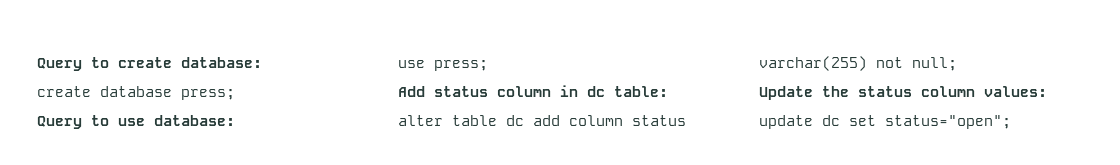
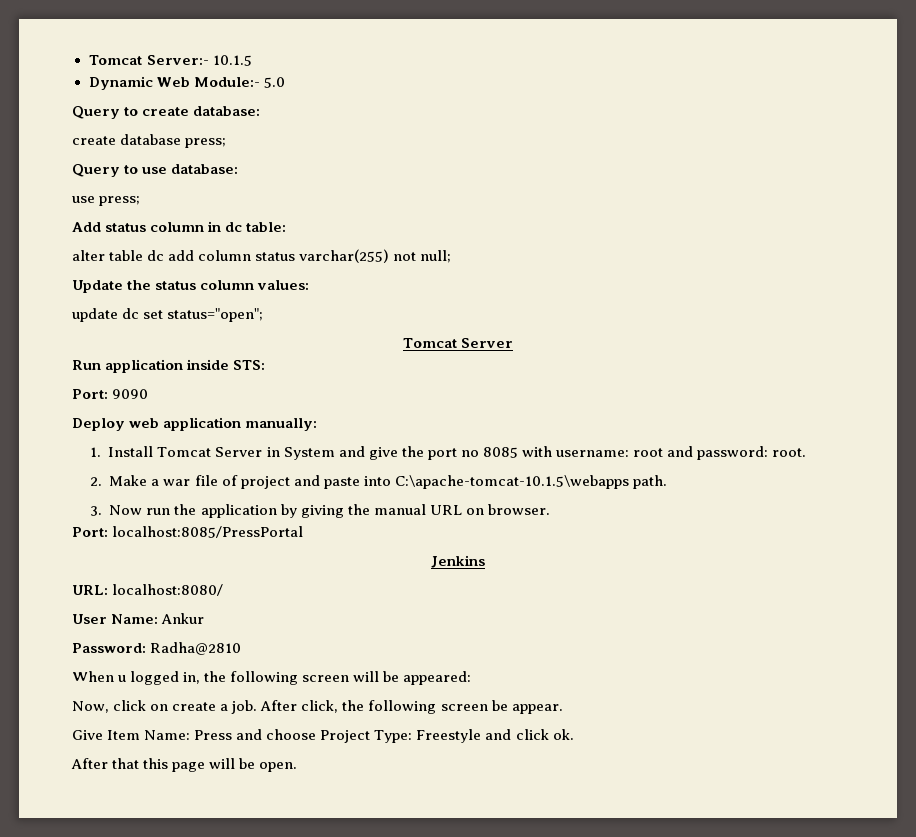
+ Tomcat Server:- 10.1.5
+ Dynamic Web Module:- 5.0
  update dc set status="open";
+ Tomcat Server
+ Run application inside STS:
+ Port: 9090
+ Deploy web application manually:
+ 1. Install Tomcat Server in System and give the port no 8085 with username: root and password: root.
+ 2. Make a war file of project and paste into C:\apache-tomcat-10.1.5\webapps path.
+ 3. Now run the application by giving the manual URL on browser.
+ Port: localhost:8085/PressPortal
+ Jenkins
+ URL: localhost:8080/
+ User Name: Ankur
+ Password: Radha@2810
+ When u logged in, the following screen will be appeared:
+ Now, click on create a job. After click, the following screen be appear.
+ Give Item Name: Press and choose Project Type: Freestyle and click ok.
+ After that this page will be open.

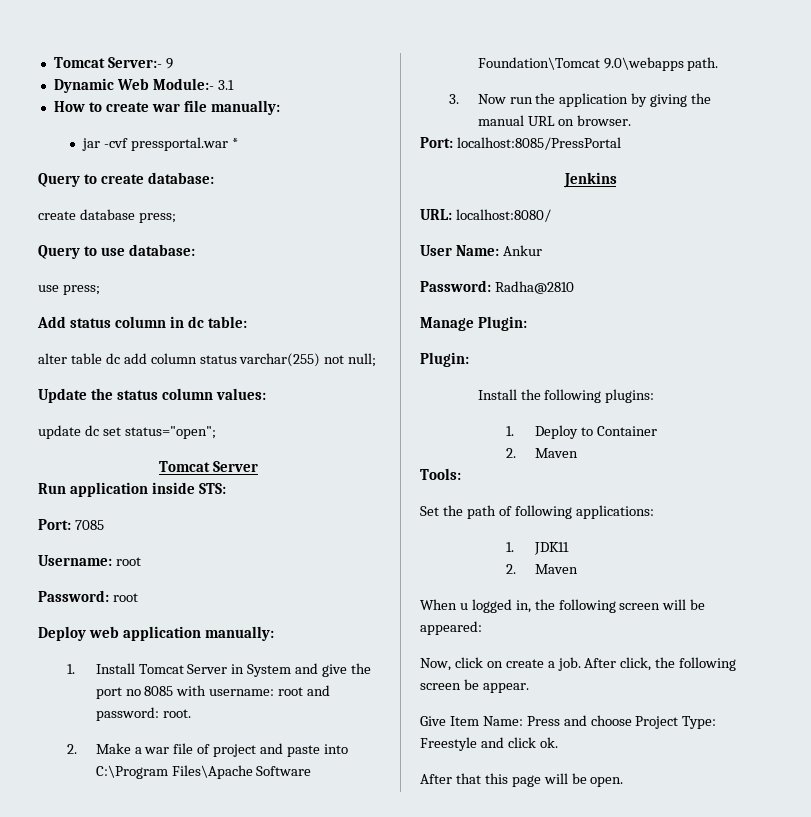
- Tomcat Server:- 10.1.5
+ Tomcat Server:- 9
- Dynamic Web Module:- 5.0
+ Dynamic Web Module:- 3.1
+ How to create war file manually:
+ jar -cvf pressportal.war *
- Port: 9090
+ Port: 7085
+ Username: root
+ Password: root
- 2. Make a war file of project and paste into C:\apache-tomcat-10.1.5\webapps path.
+ 2. Make a war file of project and paste into C:\Program Files\Apache Software Foundation\Tomcat 9.0\webapps path.
+ Manage Plugin:
+ Plugin:
+ Install the following plugins:
+ 1. Deploy to Container
+ 2. Maven
+ Tools:
+ Set the path of following applications:
+ 1. JDK11
+ 2. Maven

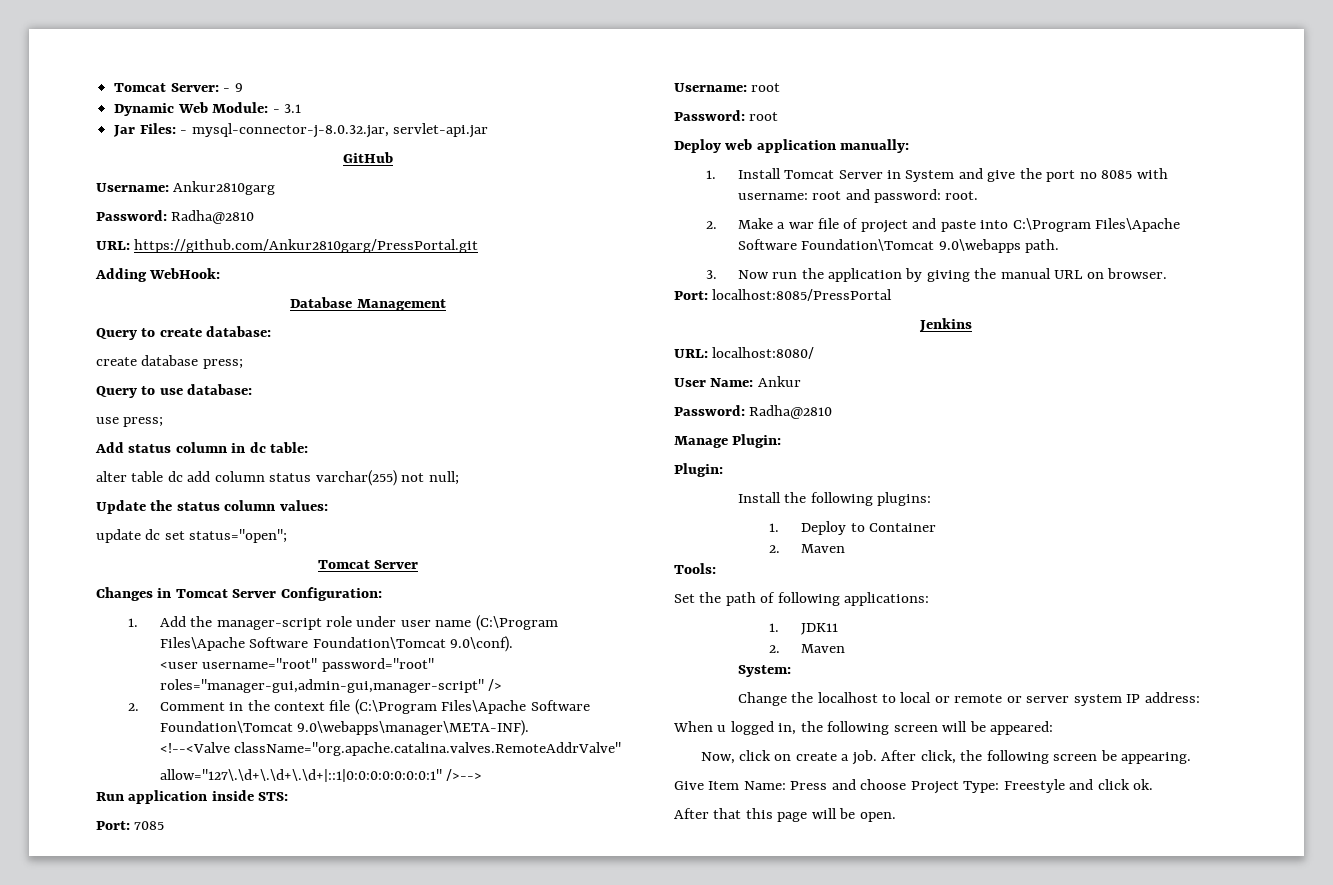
- Tomcat Server:- 9
+ Tomcat Server: - 9
- Dynamic Web Module:- 3.1
+ Dynamic Web Module: - 3.1
- How to create war file manually:
- jar -cvf pressportal.war *
+ Jar Files: - mysql-connector-j-8.0.32.jar, servlet-api.jar
+ GitHub
+ Username: Ankur2810garg
+ Password: Radha@2810
+ URL: https://github.com/Ankur2810garg/PressPortal.git
+ Adding WebHook:
+ Database Management
+ Changes in Tomcat Server Configuration:
+ 1. Add the manager-script role under user name (C:\Program Files\Apache Software Foundation\Tomcat 9.0\conf).
+ <user username="root" password="root" roles="manager-gui,admin-gui,manager-script" />
+ 2. Comment in the context file (C:\Program Files\Apache Software Foundation\Tomcat 9.0\webapps\manager\META-INF).
+ <!--<Valve className="org.apache.catalina.valves.RemoteAddrValve"
+ allow="127\.\d+\.\d+\.\d+|::1|0:0:0:0:0:0:0:1" />-->
+ System:
+ Change the localhost to local or remote or server system IP address:
- After click, the following screen be appear.
+ After click, the following screen be appearing.

